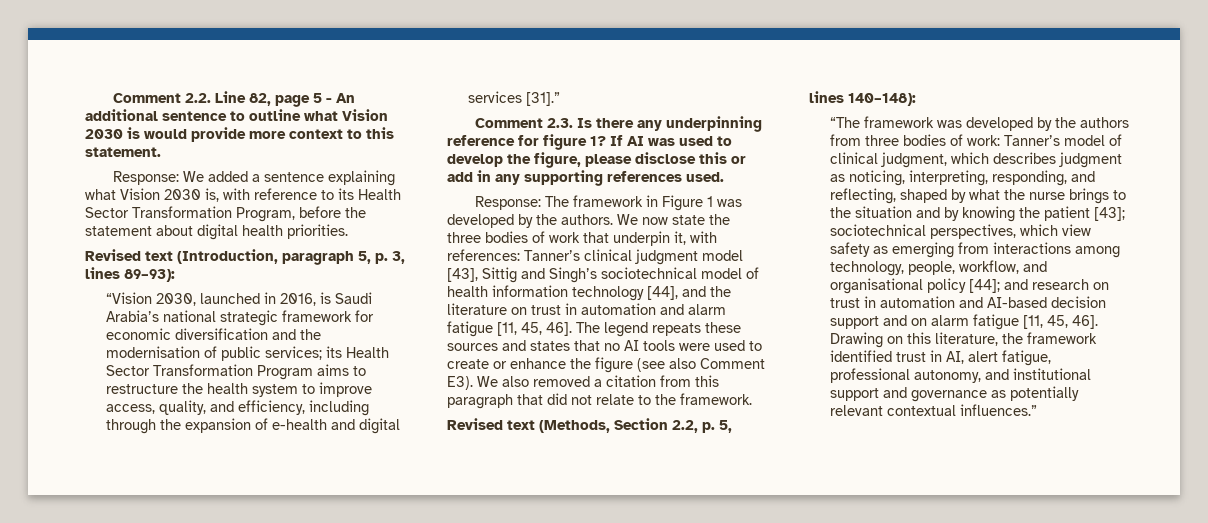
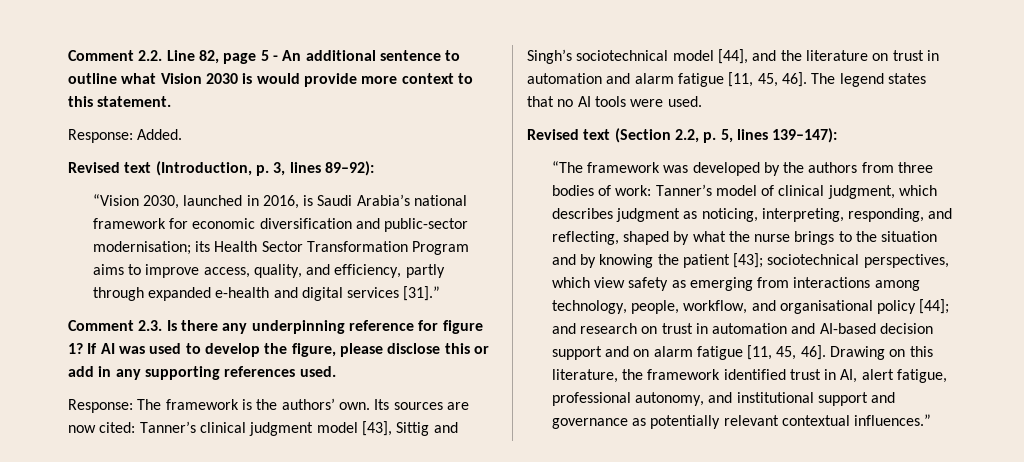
- Response: We added a sentence explaining what Vision 2030 is, with reference to its Health Sector Transformation Program, before the statement about digital health priorities.
+ Response: Added.
- Revised text (Introduction, paragraph 5, p. 3, lines 89–93):
+ Revised text (Introduction, p. 3, lines 89–92):
- “Vision 2030, launched in 2016, is Saudi Arabia’s national strategic framework for economic diversification and the modernisation of public services; its Health Sector Transformation Program aims to restructure the health system to improve access, quality, and efficiency, including through the expansion of e-health and digital services [31].”
+ “Vision 2030, launched in 2016, is Saudi Arabia’s national framework for economic diversification and public-sector modernisation; its Health Sector Transformation Program aims to improve access, quality, and efficiency, partly through expanded e-health and digital services [31].”
- Response: The framework in Figure 1 was developed by the authors. We now state the three bodies of work that underpin it, with references: Tanner’s clinical judgment model [43], Sittig and Singh’s sociotechnical model of health information technology [44], and the literature on trust in automation and alarm fatigue [11, 45, 46].
+ Response: The framework is the authors’ own. Its sources are now cited: Tanner’s clinical judgment model [43], Sittig and Singh’s sociotechnical model [44], and the literature on trust in automation and alarm fatigue [11, 45, 46].
- The legend repeats these sources and states that no AI tools were used to create or enhance the figure (see also Comment E3). We also removed a citation from this paragraph that did not relate to the framework.
- Revised text (Methods, Section 2.2, p. 5, lines 140–148):
+ The legend states that no AI tools were used.
+ Revised text (Section 2.2, p. 5, lines 139–147):

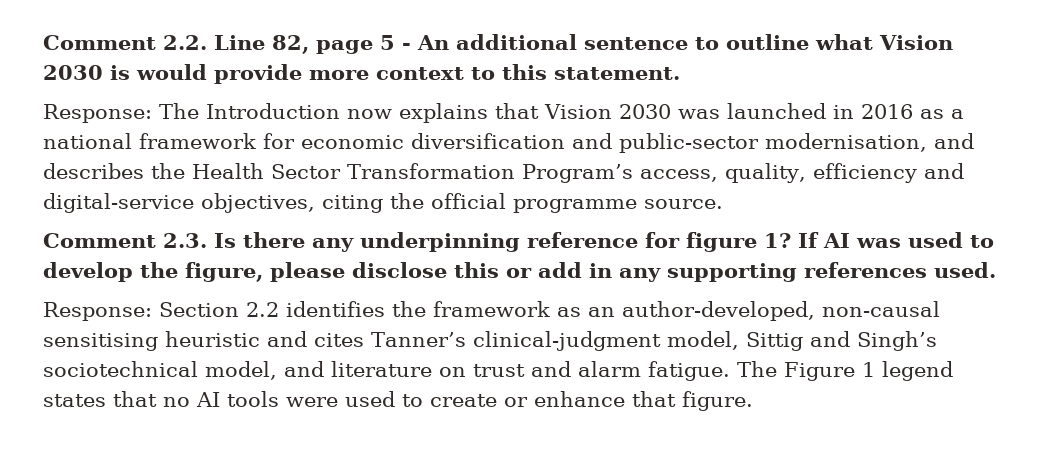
- Response: Added.
- Revised text (Introduction, p. 3, lines 89–92):
- “Vision 2030, launched in 2016, is Saudi Arabia’s national framework for economic diversification and public-sector modernisation; its Health Sector Transformation Program aims to improve access, quality, and efficiency, partly through expanded e-health and digital services [31].”
+ Response: The Introduction now explains that Vision 2030 was launched in 2016 as a national framework for economic diversification and public-sector modernisation, and describes the Health Sector Transformation Program’s access, quality, efficiency and digital-service objectives, citing the official programme source.
- Response: The framework is the authors’ own. Its sources are now cited: Tanner’s clinical judgment model [43], Sittig and Singh’s sociotechnical model [44], and the literature on trust in automation and alarm fatigue [11, 45, 46]. The legend states that no AI tools were used.
- Revised text (Section 2.2, p. 5, lines 139–147):
- “The framework was developed by the authors from three bodies of work: Tanner’s model of clinical judgment, which describes judgment as noticing, interpreting, responding, and reflecting, shaped by what the nurse brings to the situation and by knowing the patient [43]; sociotechnical perspectives, which view safety as emerging from interactions among technology, people, workflow, and organisational policy [44]; and research on trust in automation and AI-based decision support and on alarm fatigue [11, 45, 46]. Drawing on this literature, the framework identified trust in AI, alert fatigue, professional autonomy, and institutional support and governance as potentially relevant contextual influences.”
+ Response: Section 2.2 identifies the framework as an author-developed, non-causal sensitising heuristic and cites Tanner’s clinical-judgment model, Sittig and Singh’s sociotechnical model, and literature on trust and alarm fatigue. The Figure 1 legend states that no AI tools were used to create or enhance that figure.

